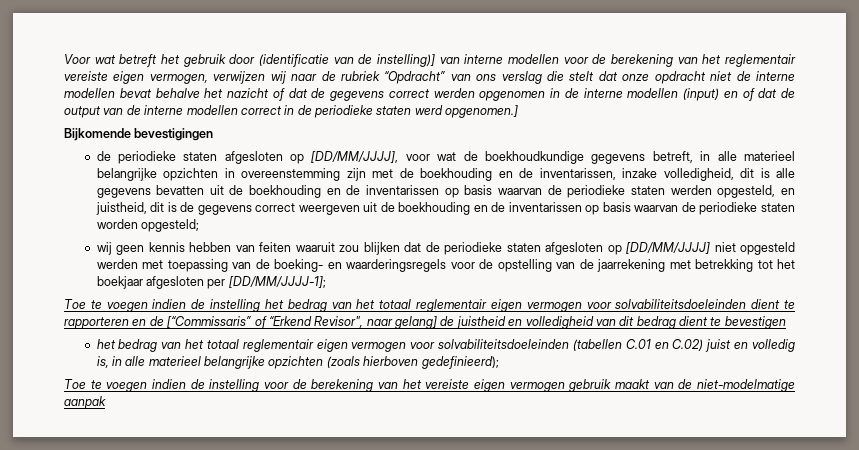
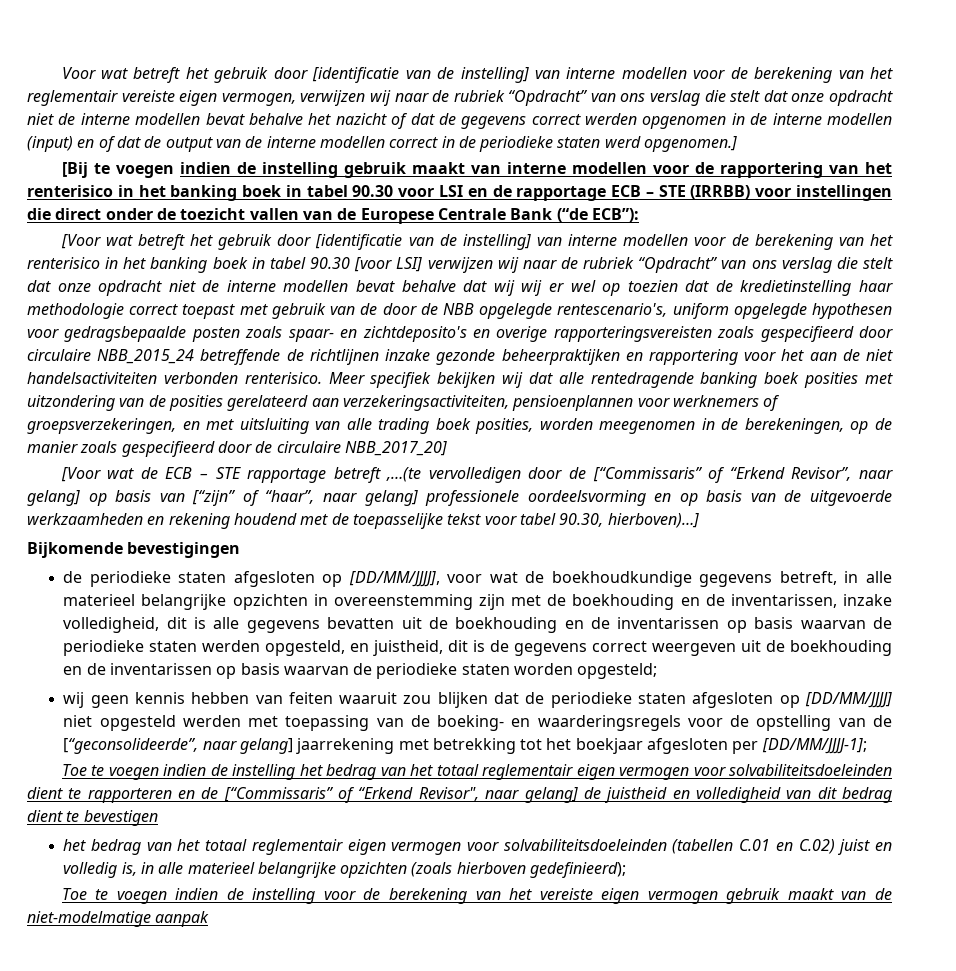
- Voor wat betreft het gebruik door (identificatie van de instelling)] van interne modellen voor de berekening van het reglementair vereiste eigen vermogen, verwijzen wij naar de rubriek “Opdracht” van ons verslag die stelt dat onze opdracht niet de interne modellen bevat behalve het nazicht of dat de gegevens correct werden opgenomen in de interne modellen (input) en of dat de output van de interne modellen correct in de periodieke staten werd opgenomen.]
+ Voor wat betreft het gebruik door [identificatie van de instelling] van interne modellen voor de berekening van het reglementair vereiste eigen vermogen, verwijzen wij naar de rubriek “Opdracht” van ons verslag die stelt dat onze opdracht niet de interne modellen bevat behalve het nazicht of dat de gegevens correct werden opgenomen in de interne modellen (input) en of dat de output van de interne modellen correct in de periodieke staten werd opgenomen.]
+ [Bij te voegen indien de instelling gebruik maakt van interne modellen voor de rapportering van het renterisico in het banking boek in tabel 90.30 voor LSI en de rapportage ECB – STE (IRRBB) voor instellingen die direct onder de toezicht vallen van de Europese Centrale Bank (“de ECB”):
+ [Voor wat betreft het gebruik door [identificatie van de instelling] van interne modellen voor de berekening van het renterisico in het banking boek in tabel 90.30 [voor LSI] verwijzen wij naar de rubriek “Opdracht” van ons verslag die stelt dat onze opdracht niet de interne modellen bevat behalve dat wij wij er wel op toezien dat de kredietinstelling haar methodologie correct toepast met gebruik van de door de NBB opgelegde rentescenario's, uniform opgelegde hypothesen voor gedragsbepaalde posten zoals spaar- en zichtdeposito's en overige rapporteringsvereisten zoals gespecifieerd door circulaire NBB_2015_24 betreffende de richtlijnen inzake gezonde beheerpraktijken en rapportering voor het aan de niet handelsactiviteiten verbonden renterisico. Meer specifiek bekijken wij dat alle rentedragende banking boek posities met uitzondering van de posities gerelateerd aan verzekeringsactiviteiten, pensioenplannen voor werknemers of groepsverzekeringen, en met uitsluiting van alle trading boek posities, worden meegenomen in de berekeningen, op de manier zoals gespecifieerd door de circulaire NBB_2017_20]
+ [Voor wat de ECB – STE rapportage betreft ,…(te vervolledigen door de [“Commissaris” of “Erkend Revisor”, naar gelang] op basis van [“zijn” of “haar”, naar gelang] professionele oordeelsvorming en op basis van de uitgevoerde werkzaamheden en rekening houdend met de toepasselijke tekst voor tabel 90.30, hierboven)…]
- wij geen kennis hebben van feiten waaruit zou blijken dat de periodieke staten afgesloten op [DD/MM/JJJJ] niet opgesteld werden met toepassing van de boeking- en waarderingsregels voor de opstelling van de jaarrekening met betrekking tot het boekjaar afgesloten per [DD/MM/JJJJ-1];
+ wij geen kennis hebben van feiten waaruit zou blijken dat de periodieke staten afgesloten op [DD/MM/JJJJ] niet opgesteld werden met toepassing van de boeking- en waarderingsregels voor de opstelling van de [“geconsolideerde”, naar gelang] jaarrekening met betrekking tot het boekjaar afgesloten per [DD/MM/JJJJ-1];

